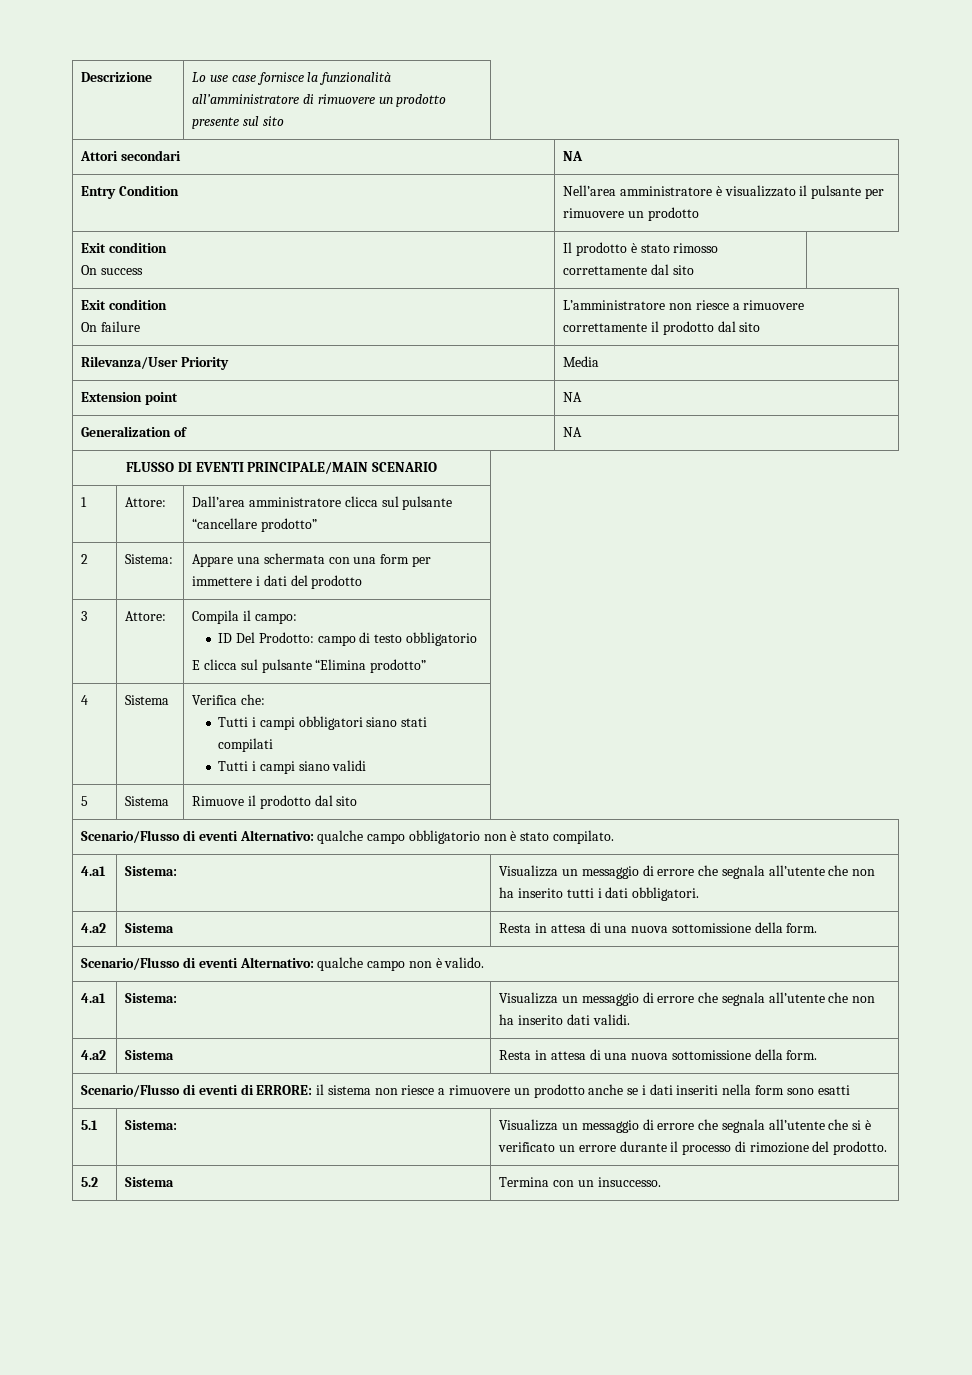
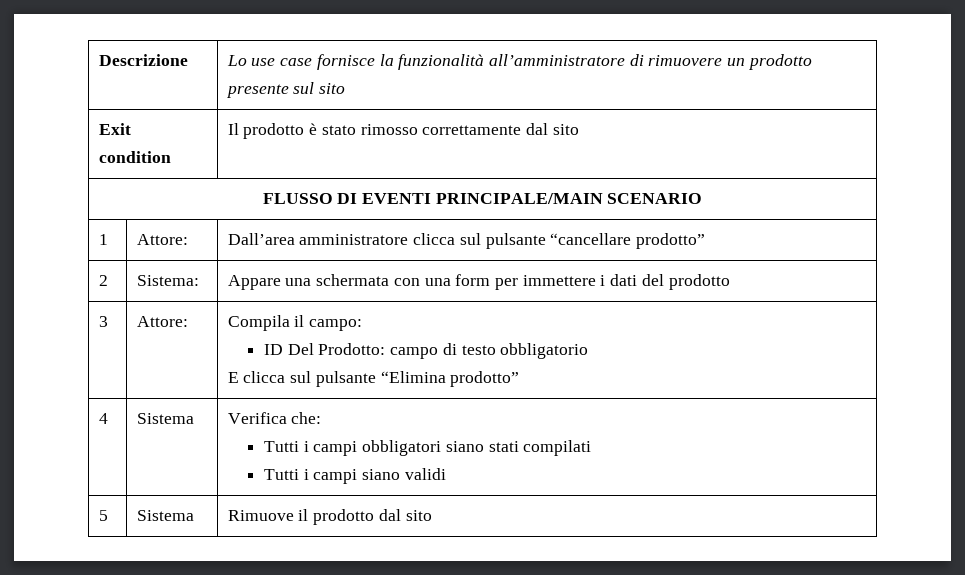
- Attori secondari | NA
- Entry Condition | Nell’area amministratore è visualizzato il pulsante per rimuovere un prodotto
- Exit condition
- On success | Il prodotto è stato rimosso correttamente dal sito
- Exit condition
- On failure | L’amministratore non riesce a rimuovere correttamente il prodotto dal sito
- Rilevanza/User Priority | Media
- Extension point | NA
- Generalization of | NA
+ Exit condition | Il prodotto è stato rimosso correttamente dal sito
- Scenario/Flusso di eventi Alternativo: qualche campo obbligatorio non è stato compilato.
- 4.a1 | Sistema: | Visualizza un messaggio di errore che segnala all’utente che non ha inserito tutti i dati obbligatori.
- 4.a2 | Sistema | Resta in attesa di una nuova sottomissione della form.
- Scenario/Flusso di eventi Alternativo: qualche campo non è valido.
- 4.a1 | Sistema: | Visualizza un messaggio di errore che segnala all’utente che non ha inserito dati validi.
- 4.a2 | Sistema | Resta in attesa di una nuova sottomissione della form.
- Scenario/Flusso di eventi di ERRORE: il sistema non riesce a rimuovere un prodotto anche se i dati inseriti nella form sono esatti
- 5.1 | Sistema: | Visualizza un messaggio di errore che segnala all’utente che si è verificato un errore durante il processo di rimozione del prodotto.
- 5.2 | Sistema | Termina con un insuccesso.

